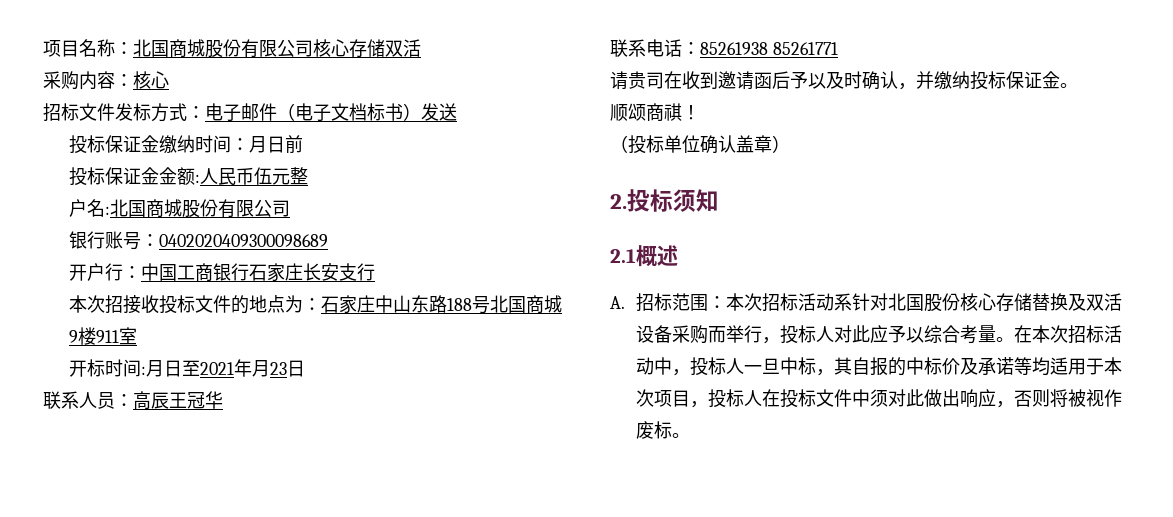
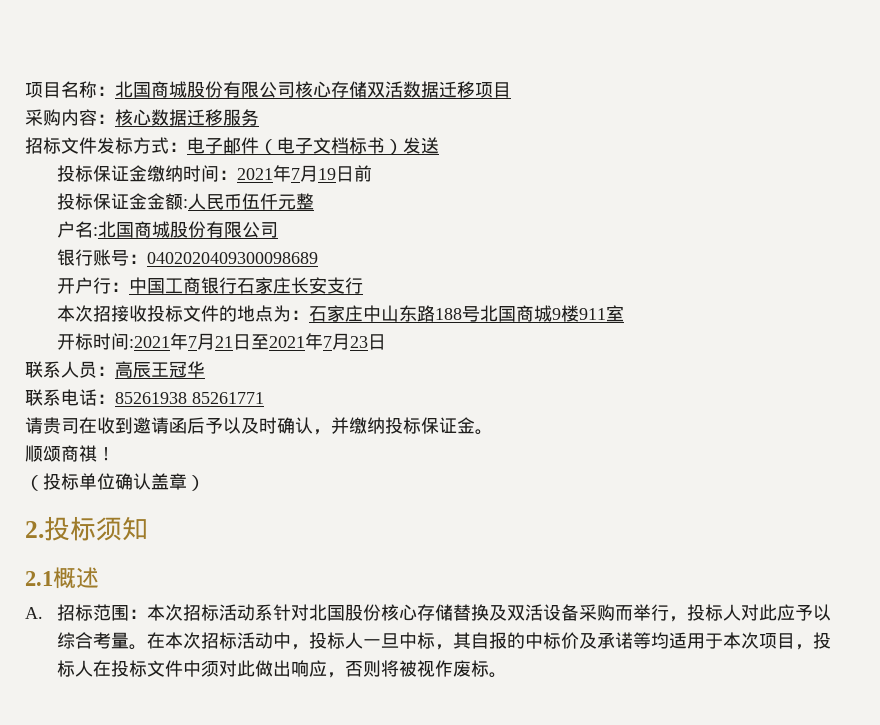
- 项目名称：北国商城股份有限公司核心存储双活
+ 项目名称：北国商城股份有限公司核心存储双活数据迁移项目
- 采购内容：核心
+ 采购内容：核心数据迁移服务
- 投标保证金缴纳时间：月日前
+ 投标保证金缴纳时间：2021年7月19日前
- 投标保证金金额:人民币伍元整
+ 投标保证金金额:人民币伍仟元整
- 开标时间:月日至2021年月23日
+ 开标时间:2021年7月21日至2021年7月23日

